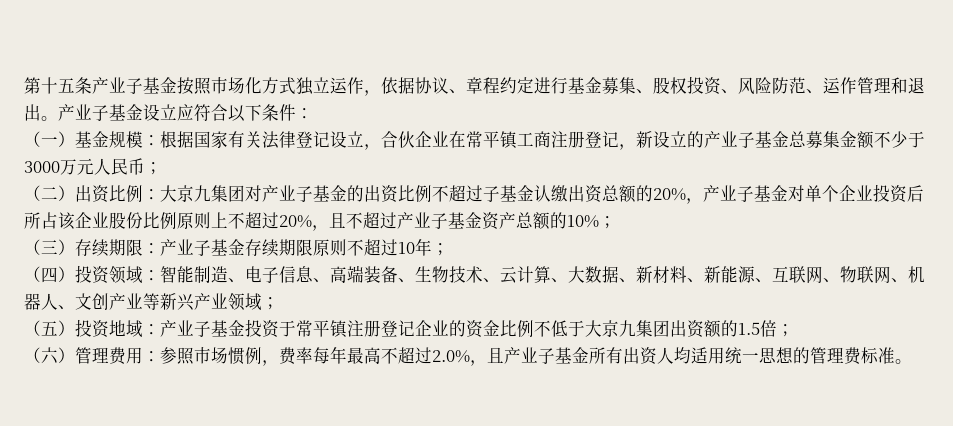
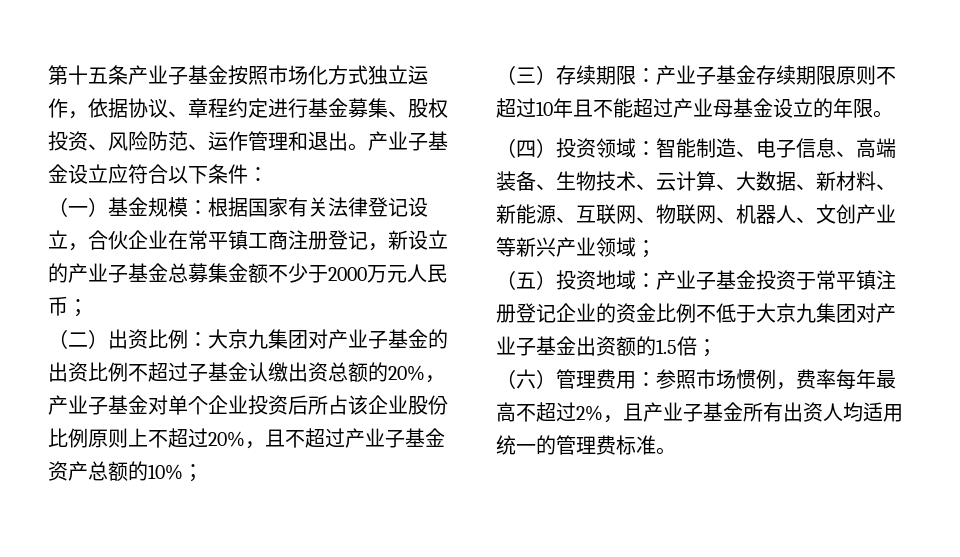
- （一）基金规模：根据国家有关法律登记设立，合伙企业在常平镇工商注册登记，新设立的产业子基金总募集金额不少于3000万元人民币；
+ （一）基金规模：根据国家有关法律登记设立，合伙企业在常平镇工商注册登记，新设立的产业子基金总募集金额不少于2000万元人民币；
- （三）存续期限：产业子基金存续期限原则不超过10年；
+ （三）存续期限：产业子基金存续期限原则不超过10年且不能超过产业母基金设立的年限。
- （五）投资地域：产业子基金投资于常平镇注册登记企业的资金比例不低于大京九集团出资额的1.5倍；
+ （五）投资地域：产业子基金投资于常平镇注册登记企业的资金比例不低于大京九集团对产业子基金出资额的1.5倍；
- （六）管理费用：参照市场惯例，费率每年最高不超过2.0%，且产业子基金所有出资人均适用统一思想的管理费标准。
+ （六）管理费用：参照市场惯例，费率每年最高不超过2%，且产业子基金所有出资人均适用统一的管理费标准。

